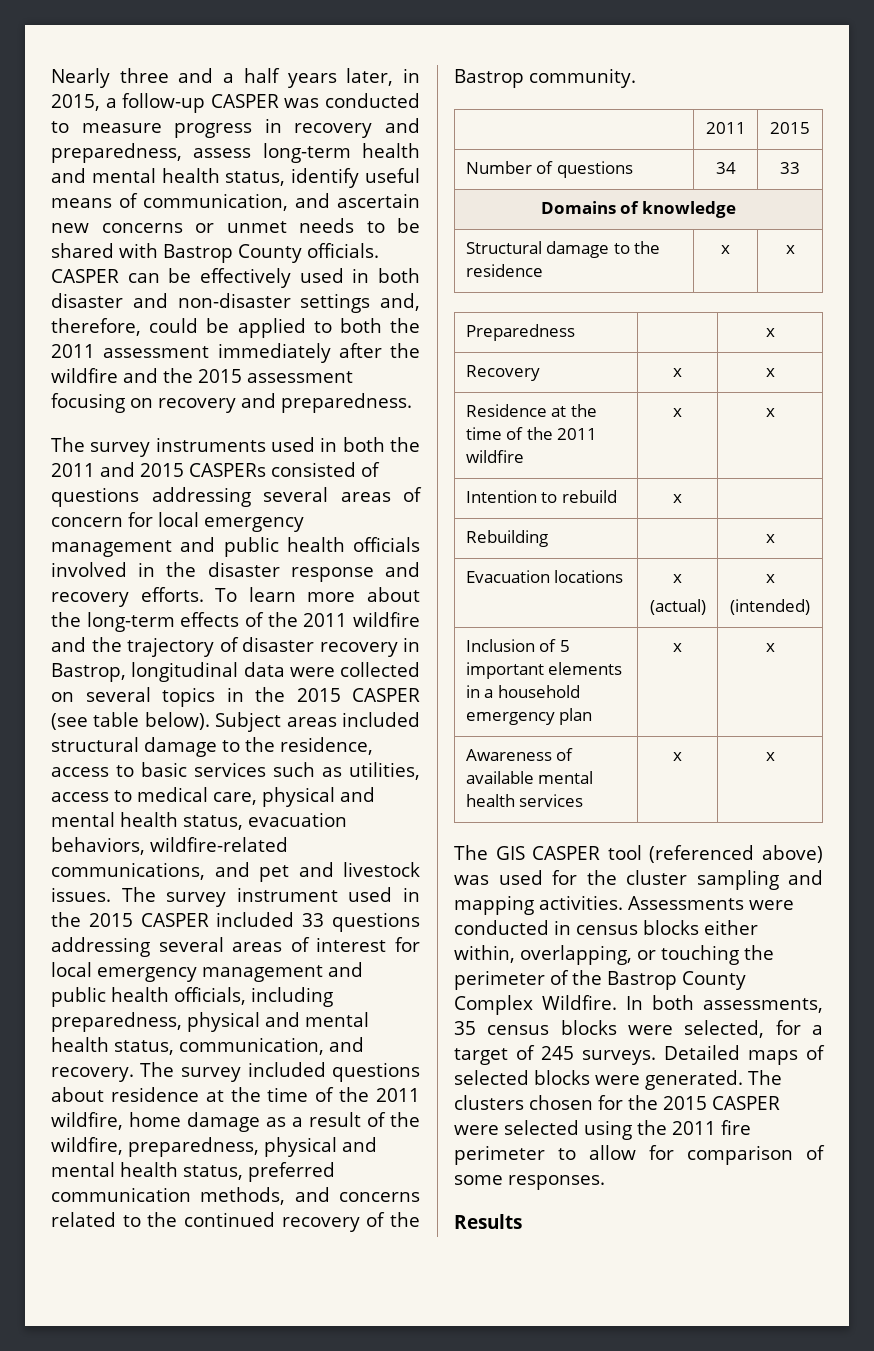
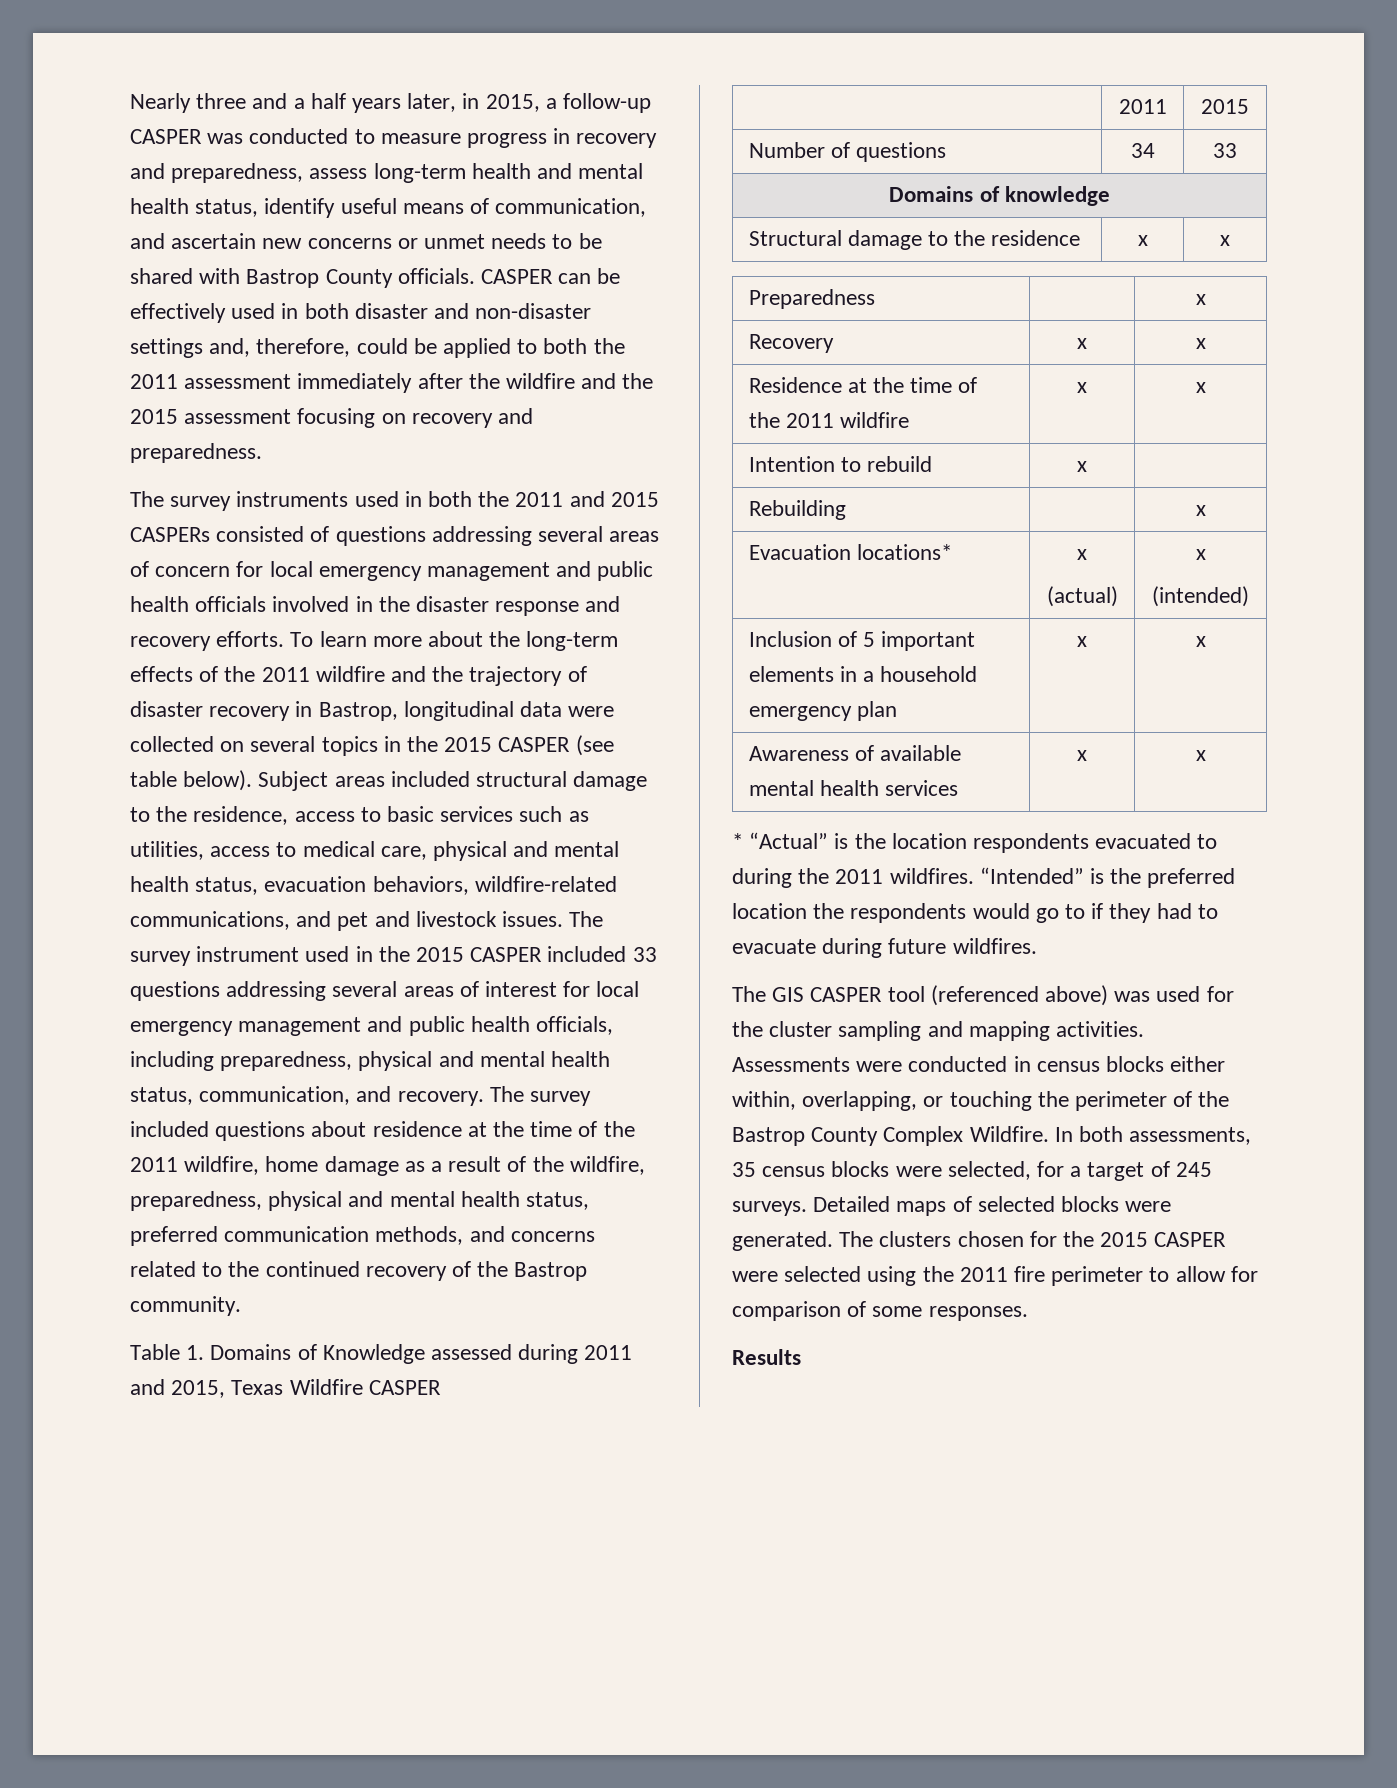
+ Table 1. Domains of Knowledge assessed during 2011 and 2015, Texas Wildfire CASPER
- Evacuation locations | x
+ Evacuation locations* | x
+ * “Actual” is the location respondents evacuated to during the 2011 wildfires. “Intended” is the preferred location the respondents would go to if they had to evacuate during future wildfires.

